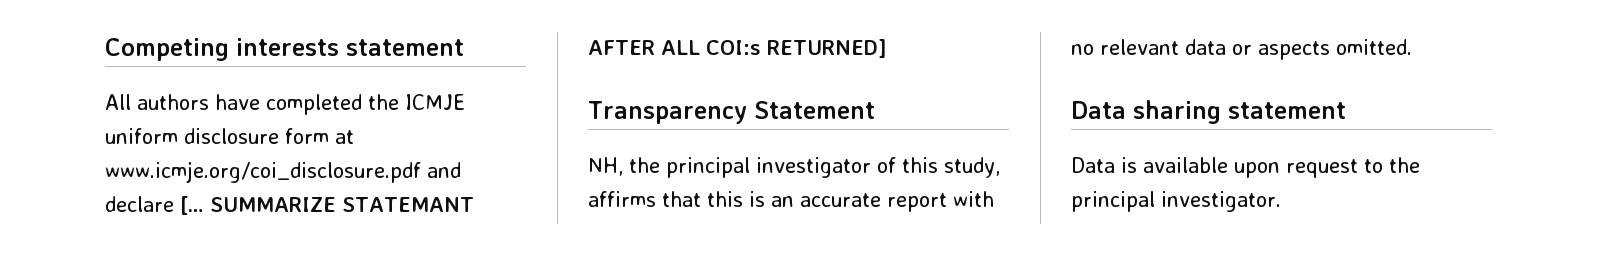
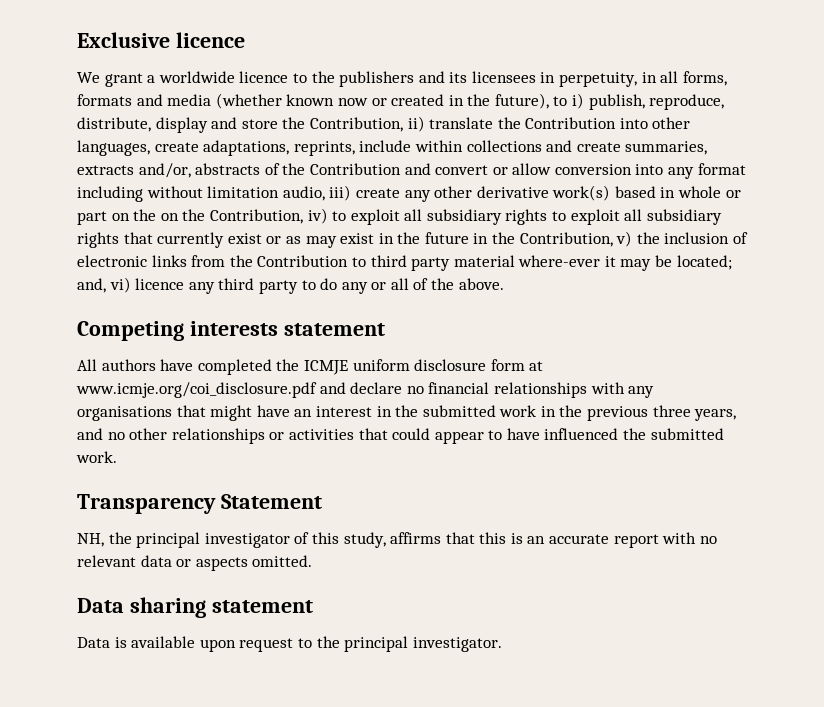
+ Exclusive licence
+ We grant a worldwide licence to the publishers and its licensees in perpetuity, in all forms, formats and media (whether known now or created in the future), to i) publish, reproduce, distribute, display and store the Contribution, ii) translate the Contribution into other languages, create adaptations, reprints, include within collections and create summaries, extracts and/or, abstracts of the Contribution and convert or allow conversion into any format including without limitation audio, iii) create any other derivative work(s) based in whole or part on the on the Contribution, iv) to exploit all subsidiary rights to exploit all subsidiary rights that currently exist or as may exist in the future in the Contribution, v) the inclusion of electronic links from the Contribution to third party material where-ever it may be located; and, vi) licence any third party to do any or all of the above.
- All authors have completed the ICMJE uniform disclosure form at www.icmje.org/coi_disclosure.pdf and declare [… SUMMARIZE STATEMANT AFTER ALL COI:s RETURNED]
+ All authors have completed the ICMJE uniform disclosure form at www.icmje.org/coi_disclosure.pdf and declare no financial relationships with any organisations that might have an interest in the submitted work in the previous three years, and no other relationships or activities that could appear to have influenced the submitted work.

